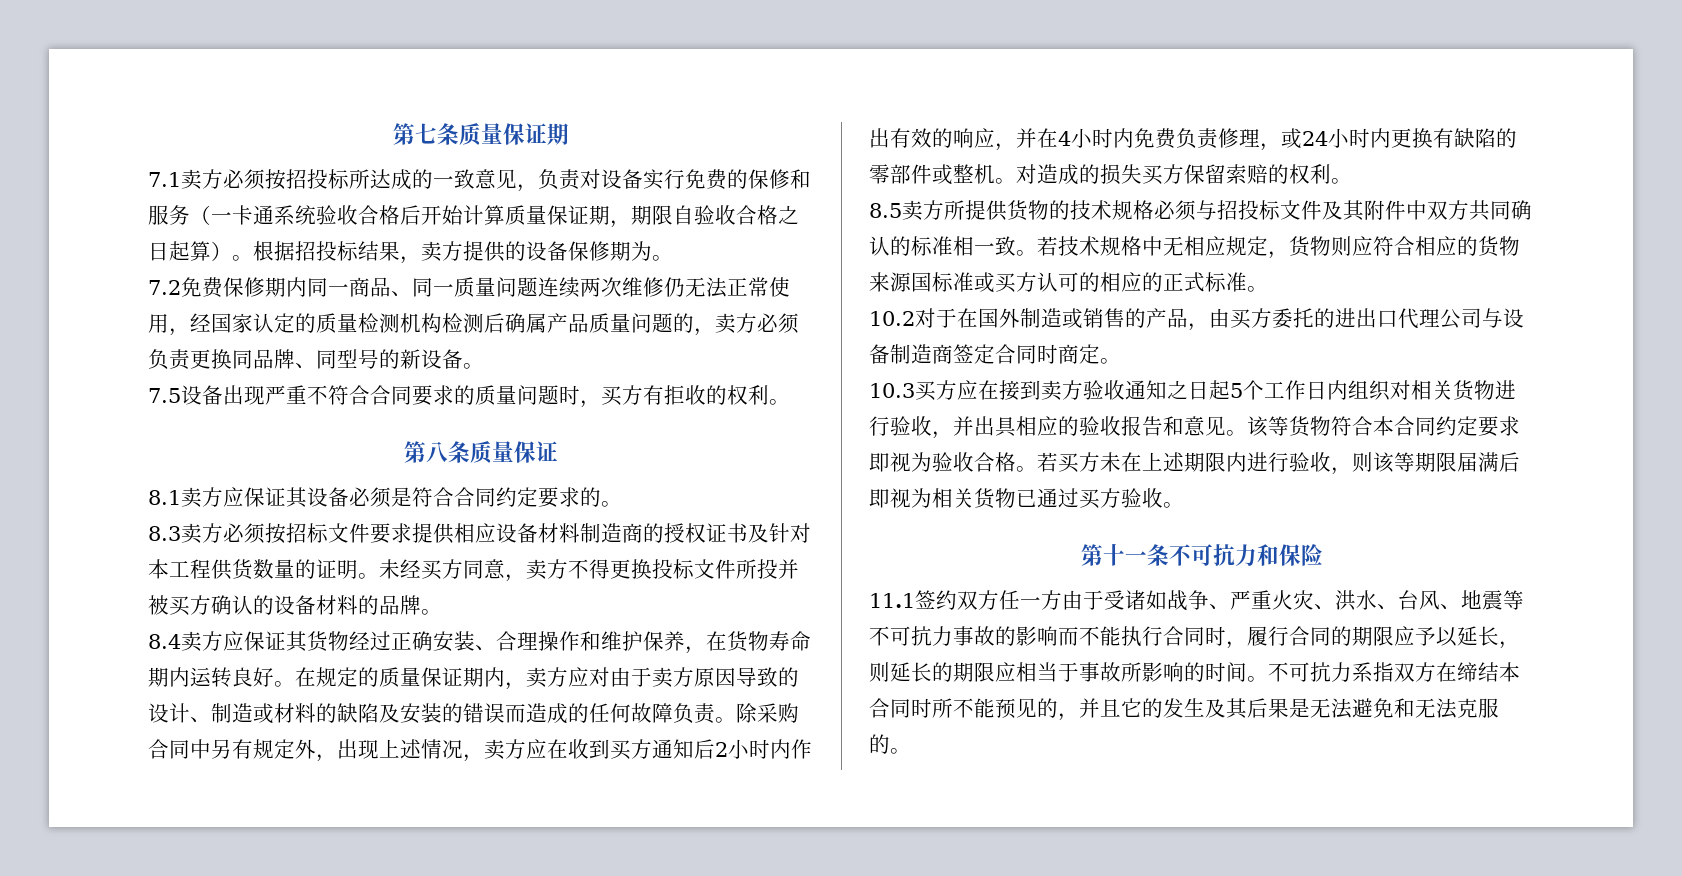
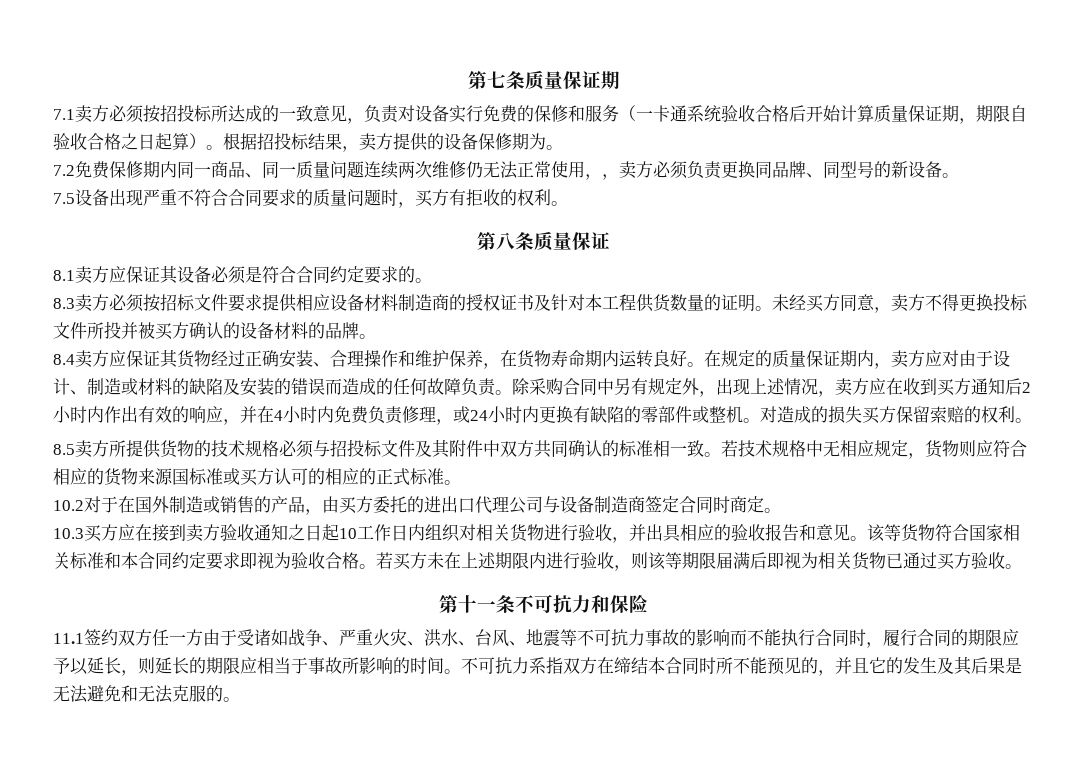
- 7.2免费保修期内同一商品、同一质量问题连续两次维修仍无法正常使用，经国家认定的质量检测机构检测后确属产品质量问题的，卖方必须负责更换同品牌、同型号的新设备。
+ 7.2免费保修期内同一商品、同一质量问题连续两次维修仍无法正常使用，，卖方必须负责更换同品牌、同型号的新设备。
- 在规定的质量保证期内，卖方应对由于卖方原因导致的设计、制造或材料的缺陷及安装的错误而造成的任何故障负责。
+ 在规定的质量保证期内，卖方应对由于设计、制造或材料的缺陷及安装的错误而造成的任何故障负责。
- 10.3买方应在接到卖方验收通知之日起5个工作日内组织对相关货物进行验收，并出具相应的验收报告和意见。
+ 10.3买方应在接到卖方验收通知之日起10工作日内组织对相关货物进行验收，并出具相应的验收报告和意见。
- 该等货物符合本合同约定要求即视为验收合格。
+ 该等货物符合国家相关标准和本合同约定要求即视为验收合格。

